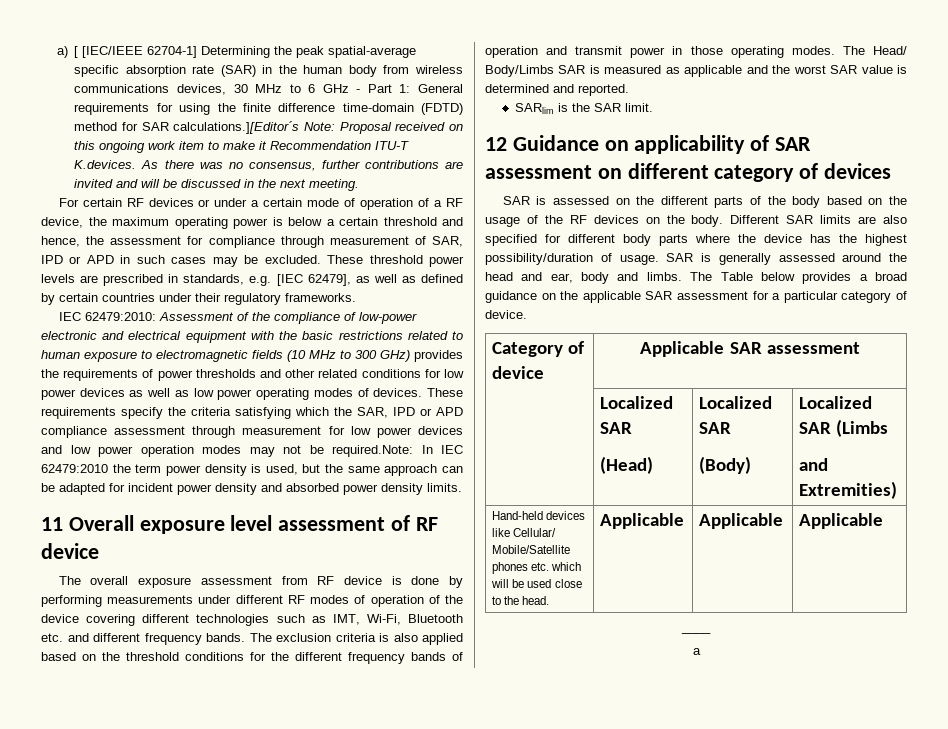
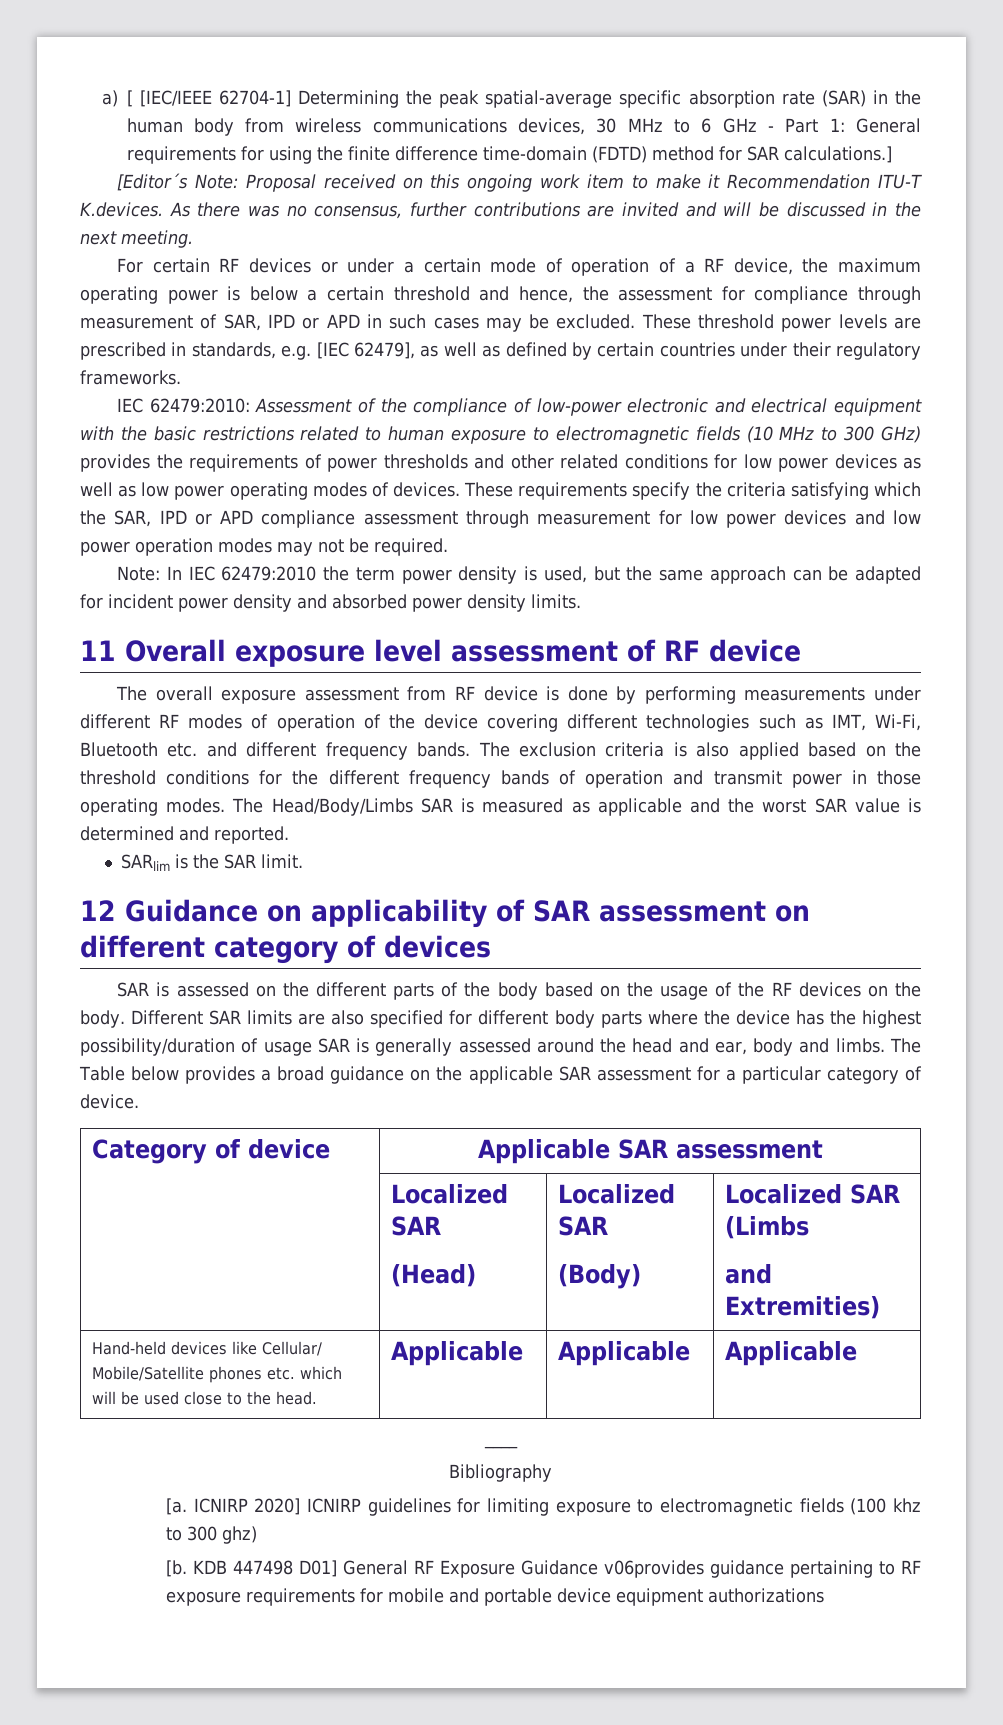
- General requirements for using the finite difference time-domain (FDTD) method for SAR calculations.][Editor´s Note:
+ General requirements for using the finite difference time-domain (FDTD) method for SAR calculations.]
+ [Editor´s Note:
- These requirements specify the criteria satisfying which the SAR, IPD or APD compliance assessment through measurement for low power devices and low power operation modes may not be required.Note: In IEC 62479:2010 the term power density is used, but the same approach can be adapted for incident power density and absorbed power density limits.
+ These requirements specify the criteria satisfying which the SAR, IPD or APD compliance assessment through measurement for low power devices and low power operation modes may not be required.
+ Note: In IEC 62479:2010 the term power density is used, but the same approach can be adapted for incident power density and absorbed power density limits.
- The Head/ Body/Limbs SAR is measured as applicable and the worst SAR value is determined and reported.
+ The Head/Body/Limbs SAR is measured as applicable and the worst SAR value is determined and reported.
- Different SAR limits are also specified for different body parts where the device has the highest possibility/duration of usage. SAR is generally assessed around the head and ear, body and limbs.
+ Different SAR limits are also specified for different body parts where the device has the highest possibility/duration of usage SAR is generally assessed around the head and ear, body and limbs.
  ____
- a
+ Bibliography
+ [a. ICNIRP 2020] ICNIRP guidelines for limiting exposure to electromagnetic fields (100 khz to 300 ghz)
+ [b. KDB 447498 D01] General RF Exposure Guidance v06provides guidance pertaining to RF exposure requirements for mobile and portable device equipment authorizations

